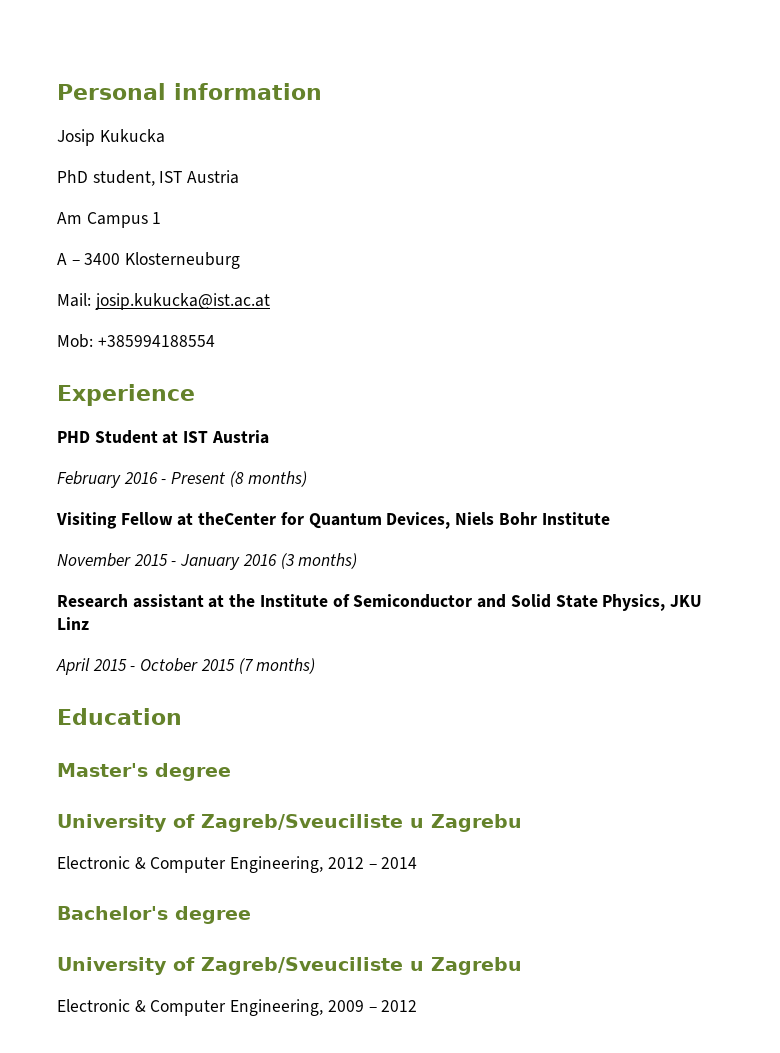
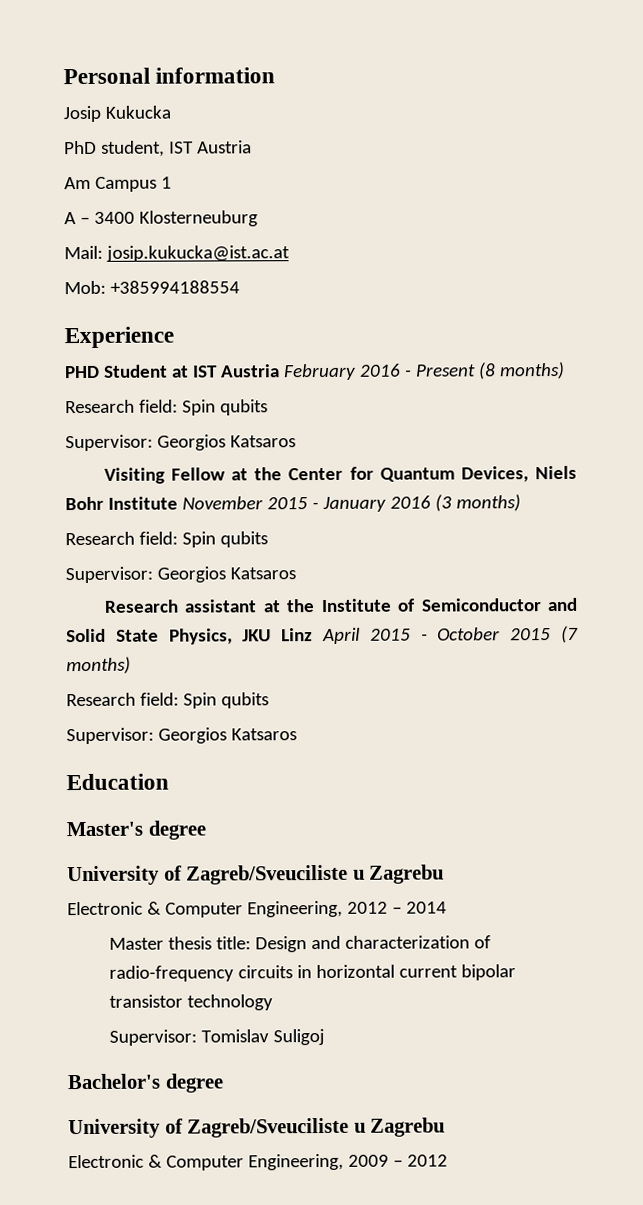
- PHD Student at IST Austria
- February 2016 - Present (8 months)
+ PHD Student at IST Austria February 2016 - Present (8 months)
+ Research field: Spin qubits
+ Supervisor: Georgios Katsaros
- Visiting Fellow at theCenter for Quantum Devices, Niels Bohr Institute
- November 2015 - January 2016 (3 months)
+ Visiting Fellow at the Center for Quantum Devices, Niels Bohr Institute November 2015 - January 2016 (3 months)
+ Research field: Spin qubits
+ Supervisor: Georgios Katsaros
- Research assistant at the Institute of Semiconductor and Solid State Physics, JKU Linz
- April 2015 - October 2015 (7 months)
+ Research assistant at the Institute of Semiconductor and Solid State Physics, JKU Linz April 2015 - October 2015 (7 months)
+ Research field: Spin qubits
+ Supervisor: Georgios Katsaros
+ Master thesis title: Design and characterization of radio-frequency circuits in horizontal current bipolar transistor technology
+ Supervisor: Tomislav Suligoj

